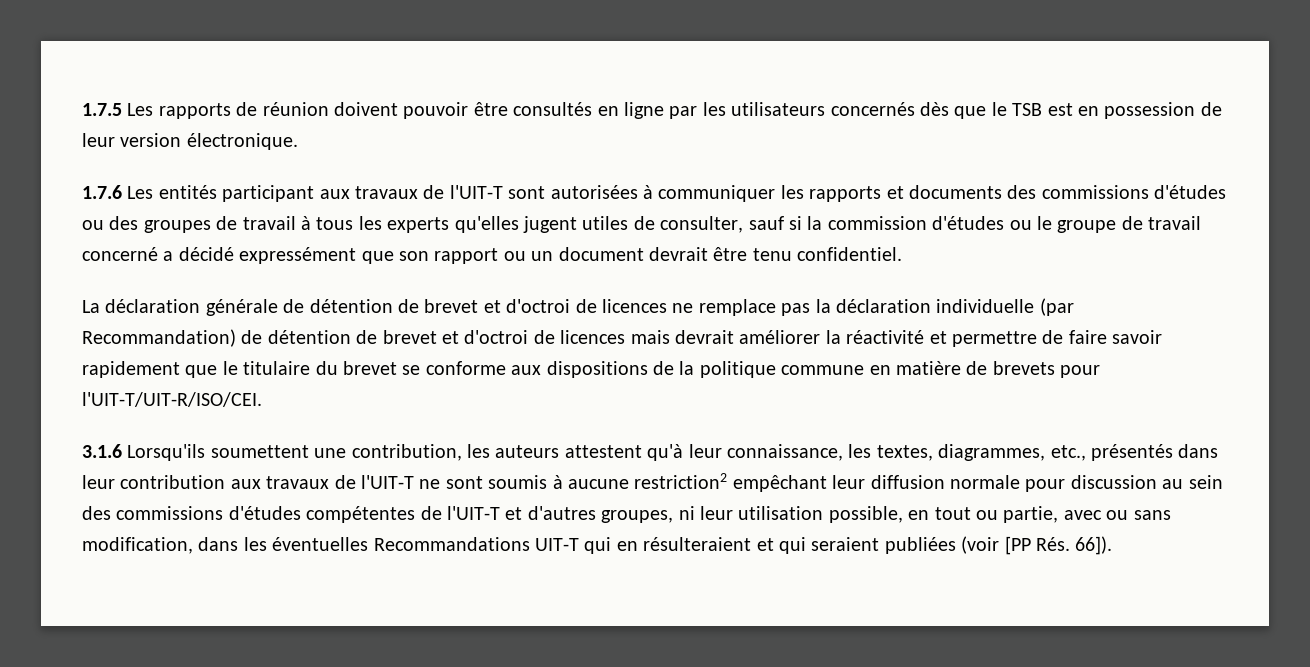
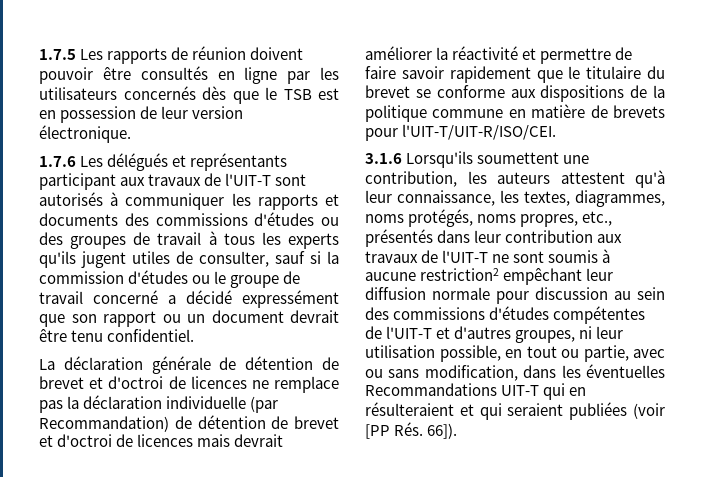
- 1.7.6 Les entités participant aux travaux de l'UIT-T sont autorisées à communiquer les rapports et documents des commissions d'études ou des groupes de travail à tous les experts qu'elles jugent utiles de consulter, sauf si la commission d'études ou le groupe de travail concerné a décidé expressément que son rapport ou un document devrait être tenu confidentiel.
+ 1.7.6 Les délégués et représentants participant aux travaux de l'UIT-T sont autorisés à communiquer les rapports et documents des commissions d'études ou des groupes de travail à tous les experts qu'ils jugent utiles de consulter, sauf si la commission d'études ou le groupe de travail concerné a décidé expressément que son rapport ou un document devrait être tenu confidentiel.
- 3.1.6 Lorsqu'ils soumettent une contribution, les auteurs attestent qu'à leur connaissance, les textes, diagrammes, etc., présentés dans leur contribution aux travaux de l'UIT-T ne sont soumis à aucune restriction2 empêchant leur diffusion normale pour discussion au sein des commissions d'études compétentes de l'UIT-T et d'autres groupes, ni leur utilisation possible, en tout ou partie, avec ou sans modification, dans les éventuelles Recommandations UIT-T qui en résulteraient et qui seraient publiées (voir [PP Rés. 66]).
+ 3.1.6 Lorsqu'ils soumettent une contribution, les auteurs attestent qu'à leur connaissance, les textes, diagrammes, noms protégés, noms propres, etc., présentés dans leur contribution aux travaux de l'UIT-T ne sont soumis à aucune restriction2 empêchant leur diffusion normale pour discussion au sein des commissions d'études compétentes de l'UIT-T et d'autres groupes, ni leur utilisation possible, en tout ou partie, avec ou sans modification, dans les éventuelles Recommandations UIT-T qui en résulteraient et qui seraient publiées (voir [PP Rés. 66]).

